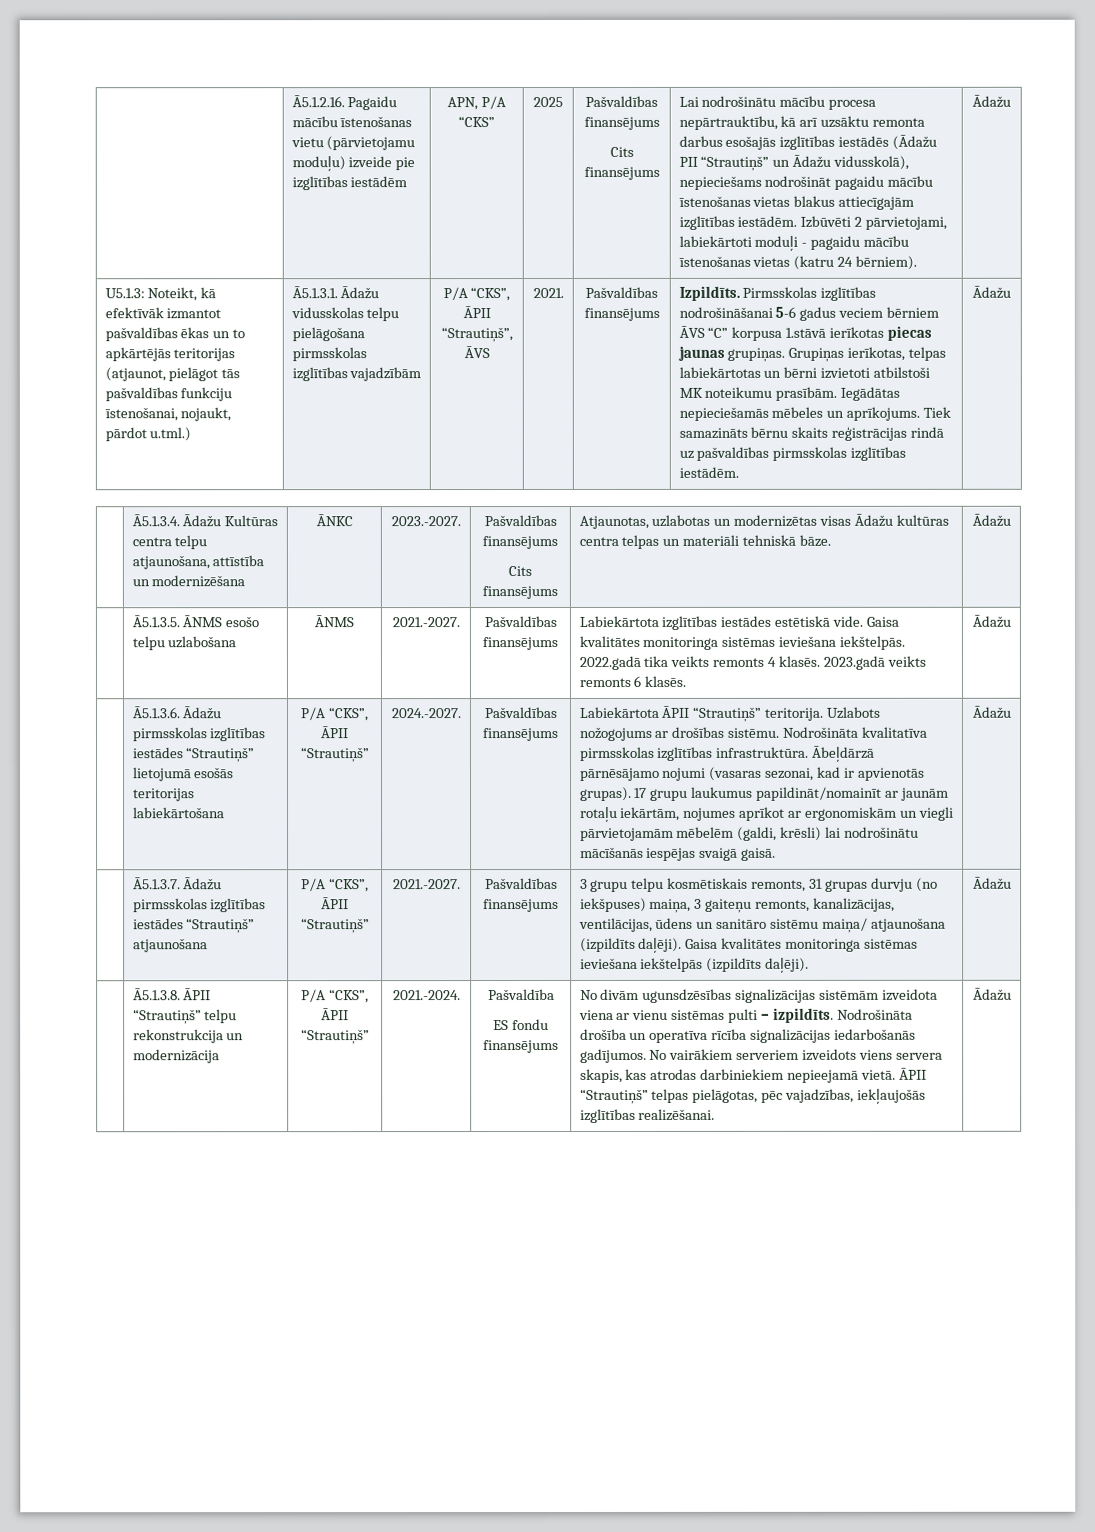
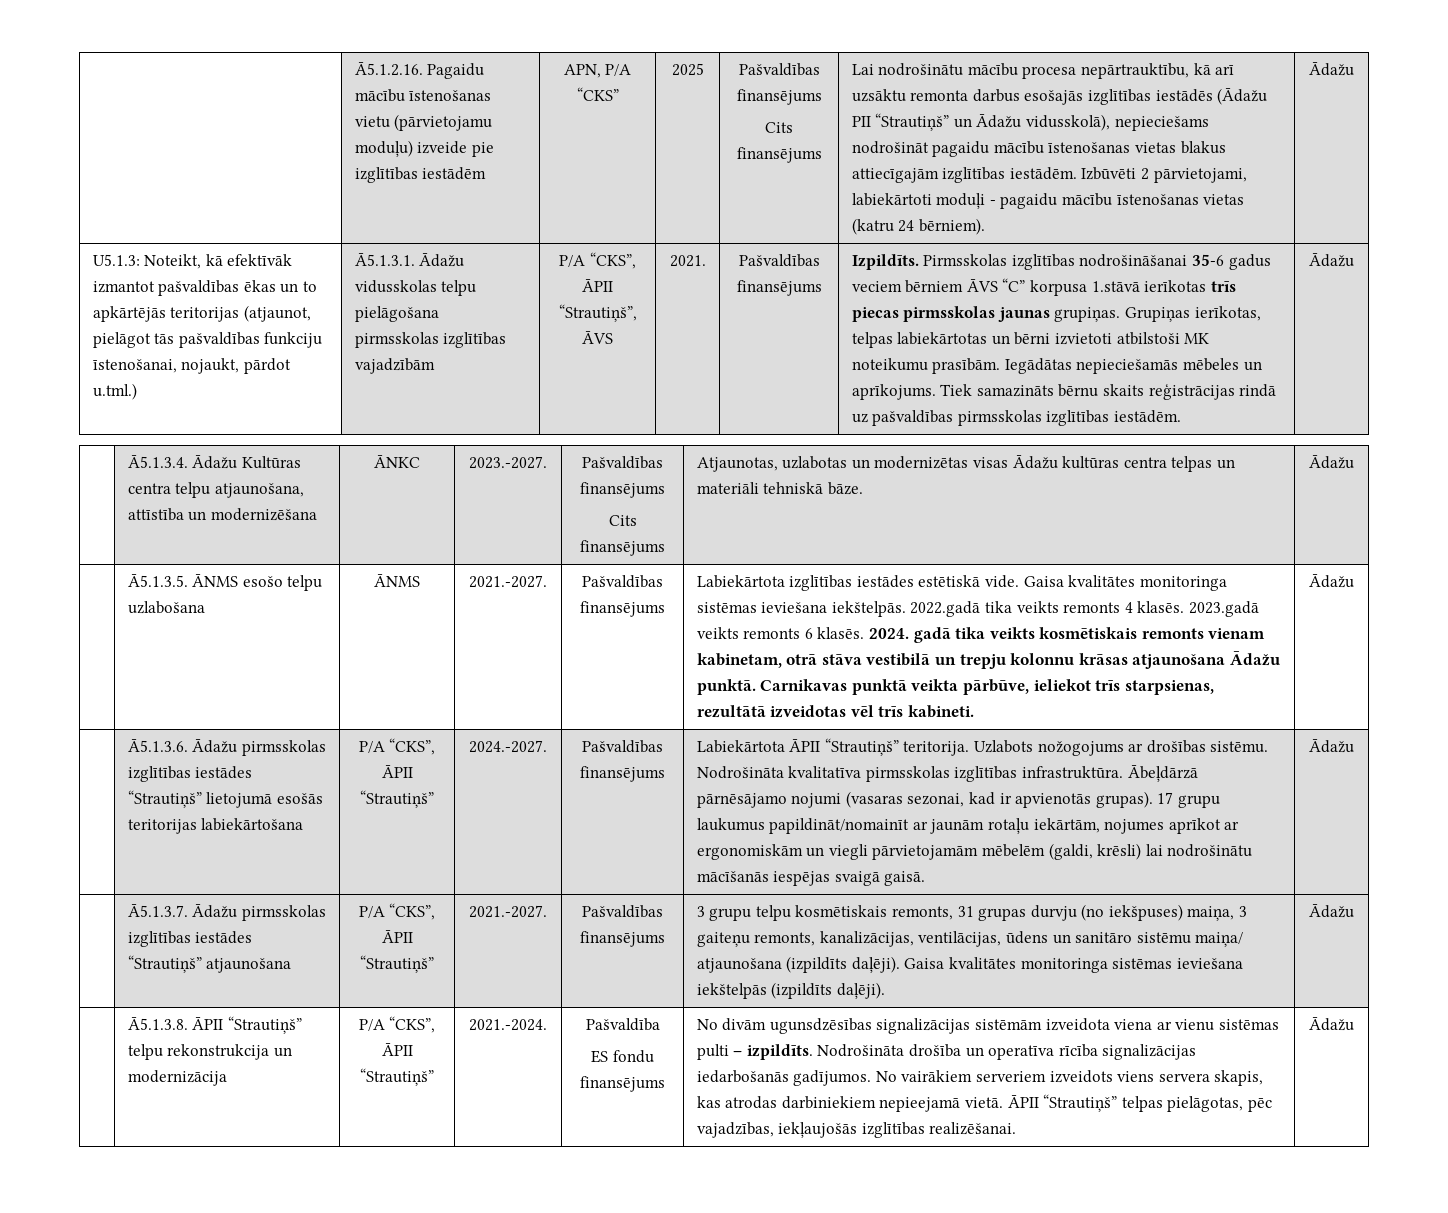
- Pirmsskolas izglītības nodrošināšanai 5-6 gadus veciem bērniem ĀVS “C” korpusa 1.stāvā ierīkotas piecas jaunas grupiņas.
+ Pirmsskolas izglītības nodrošināšanai 35-6 gadus veciem bērniem ĀVS “C” korpusa 1.stāvā ierīkotas trīs piecas pirmsskolas jaunas grupiņas.
+ 2024. gadā tika veikts kosmētiskais remonts vienam kabinetam, otrā stāva vestibilā un trepju kolonnu krāsas atjaunošana Ādažu punktā. Carnikavas punktā veikta pārbūve, ieliekot trīs starpsienas, rezultātā izveidotas vēl trīs kabineti.

